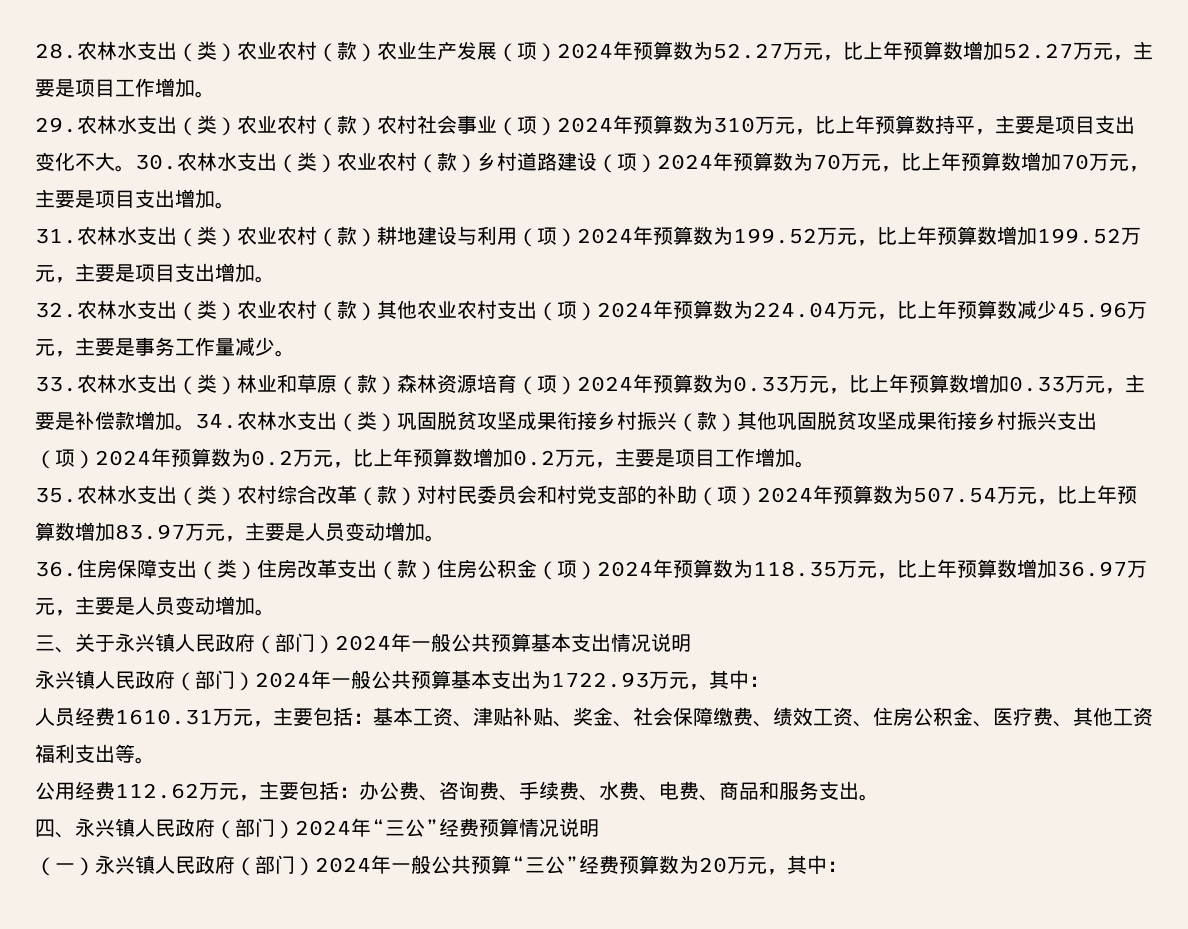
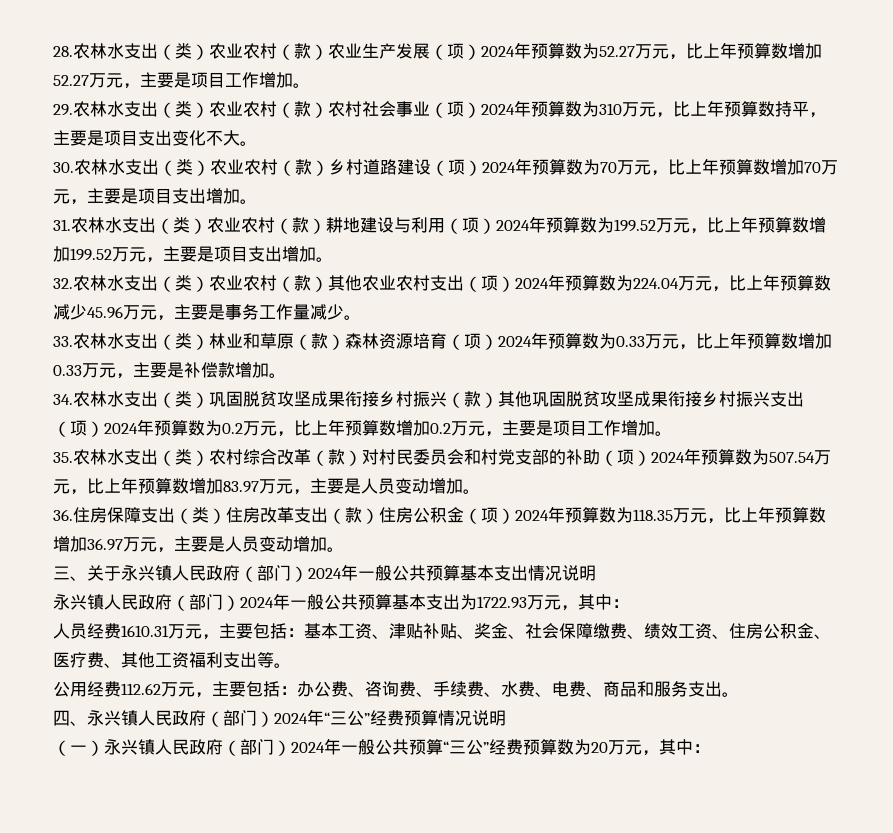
- 29.农林水支出（类）农业农村（款）农村社会事业（项）2024年预算数为310万元，比上年预算数持平，主要是项目支出变化不大。30.农林水支出（类）农业农村（款）乡村道路建设（项）2024年预算数为70万元，比上年预算数增加70万元，主要是项目支出增加。
+ 29.农林水支出（类）农业农村（款）农村社会事业（项）2024年预算数为310万元，比上年预算数持平，主要是项目支出变化不大。
+ 30.农林水支出（类）农业农村（款）乡村道路建设（项）2024年预算数为70万元，比上年预算数增加70万元，主要是项目支出增加。
- 33.农林水支出（类）林业和草原（款）森林资源培育（项）2024年预算数为0.33万元，比上年预算数增加0.33万元，主要是补偿款增加。34.农林水支出（类）巩固脱贫攻坚成果衔接乡村振兴（款）其他巩固脱贫攻坚成果衔接乡村振兴支出（项）2024年预算数为0.2万元，比上年预算数增加0.2万元，主要是项目工作增加。
+ 33.农林水支出（类）林业和草原（款）森林资源培育（项）2024年预算数为0.33万元，比上年预算数增加0.33万元，主要是补偿款增加。
+ 34.农林水支出（类）巩固脱贫攻坚成果衔接乡村振兴（款）其他巩固脱贫攻坚成果衔接乡村振兴支出（项）2024年预算数为0.2万元，比上年预算数增加0.2万元，主要是项目工作增加。

